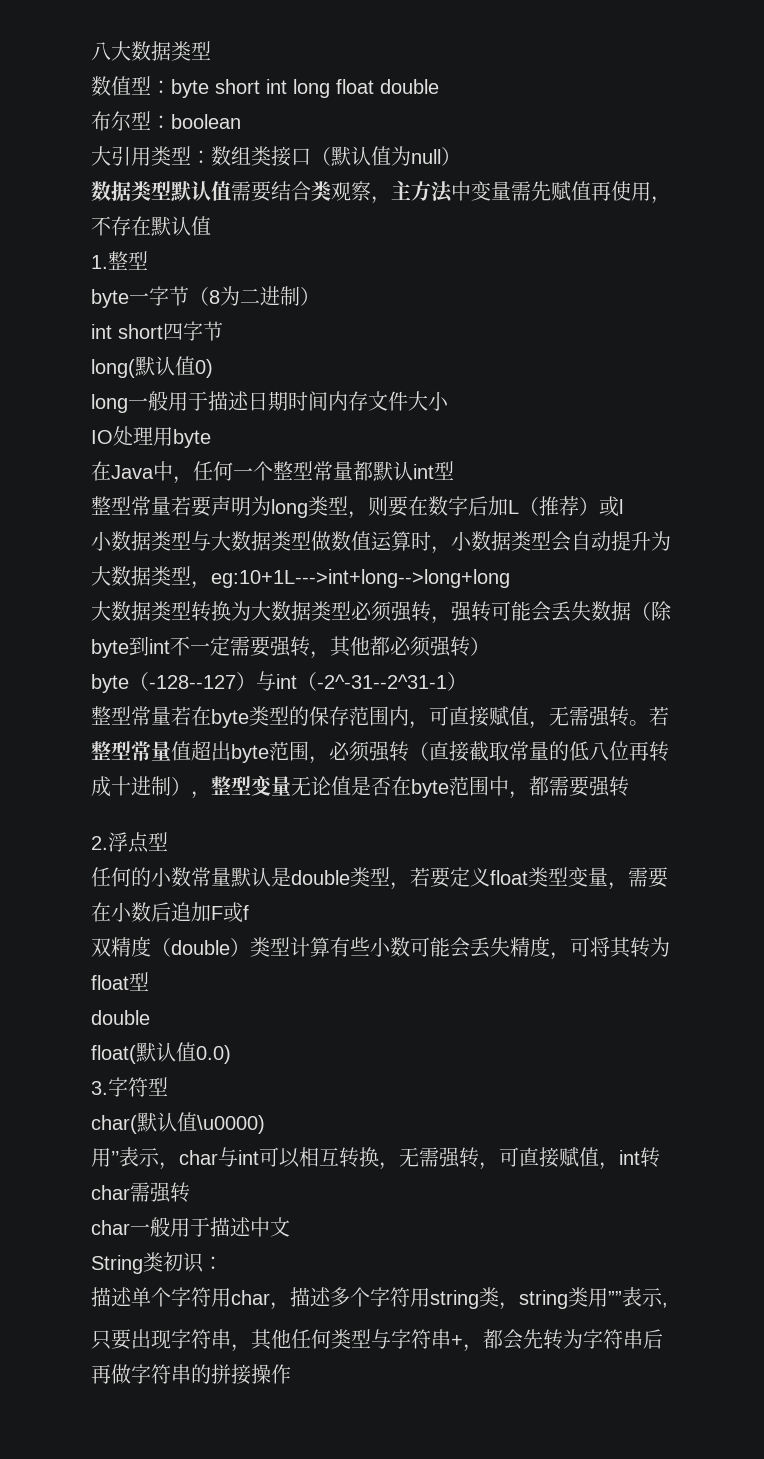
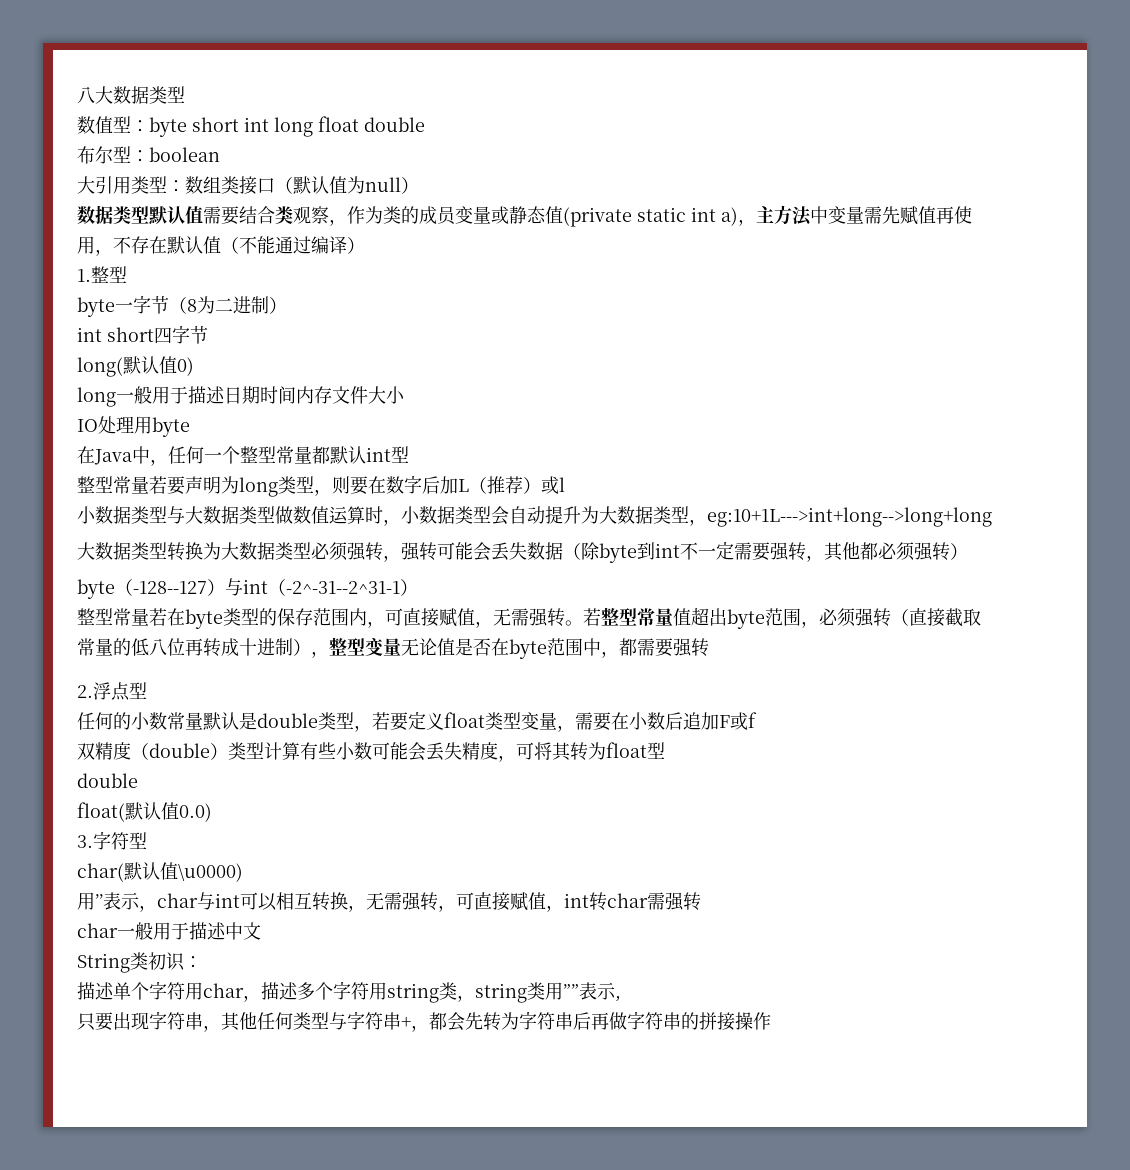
- 数据类型默认值需要结合类观察，主方法中变量需先赋值再使用，不存在默认值
+ 数据类型默认值需要结合类观察，作为类的成员变量或静态值(private static int a)，主方法中变量需先赋值再使用，不存在默认值（不能通过编译）

